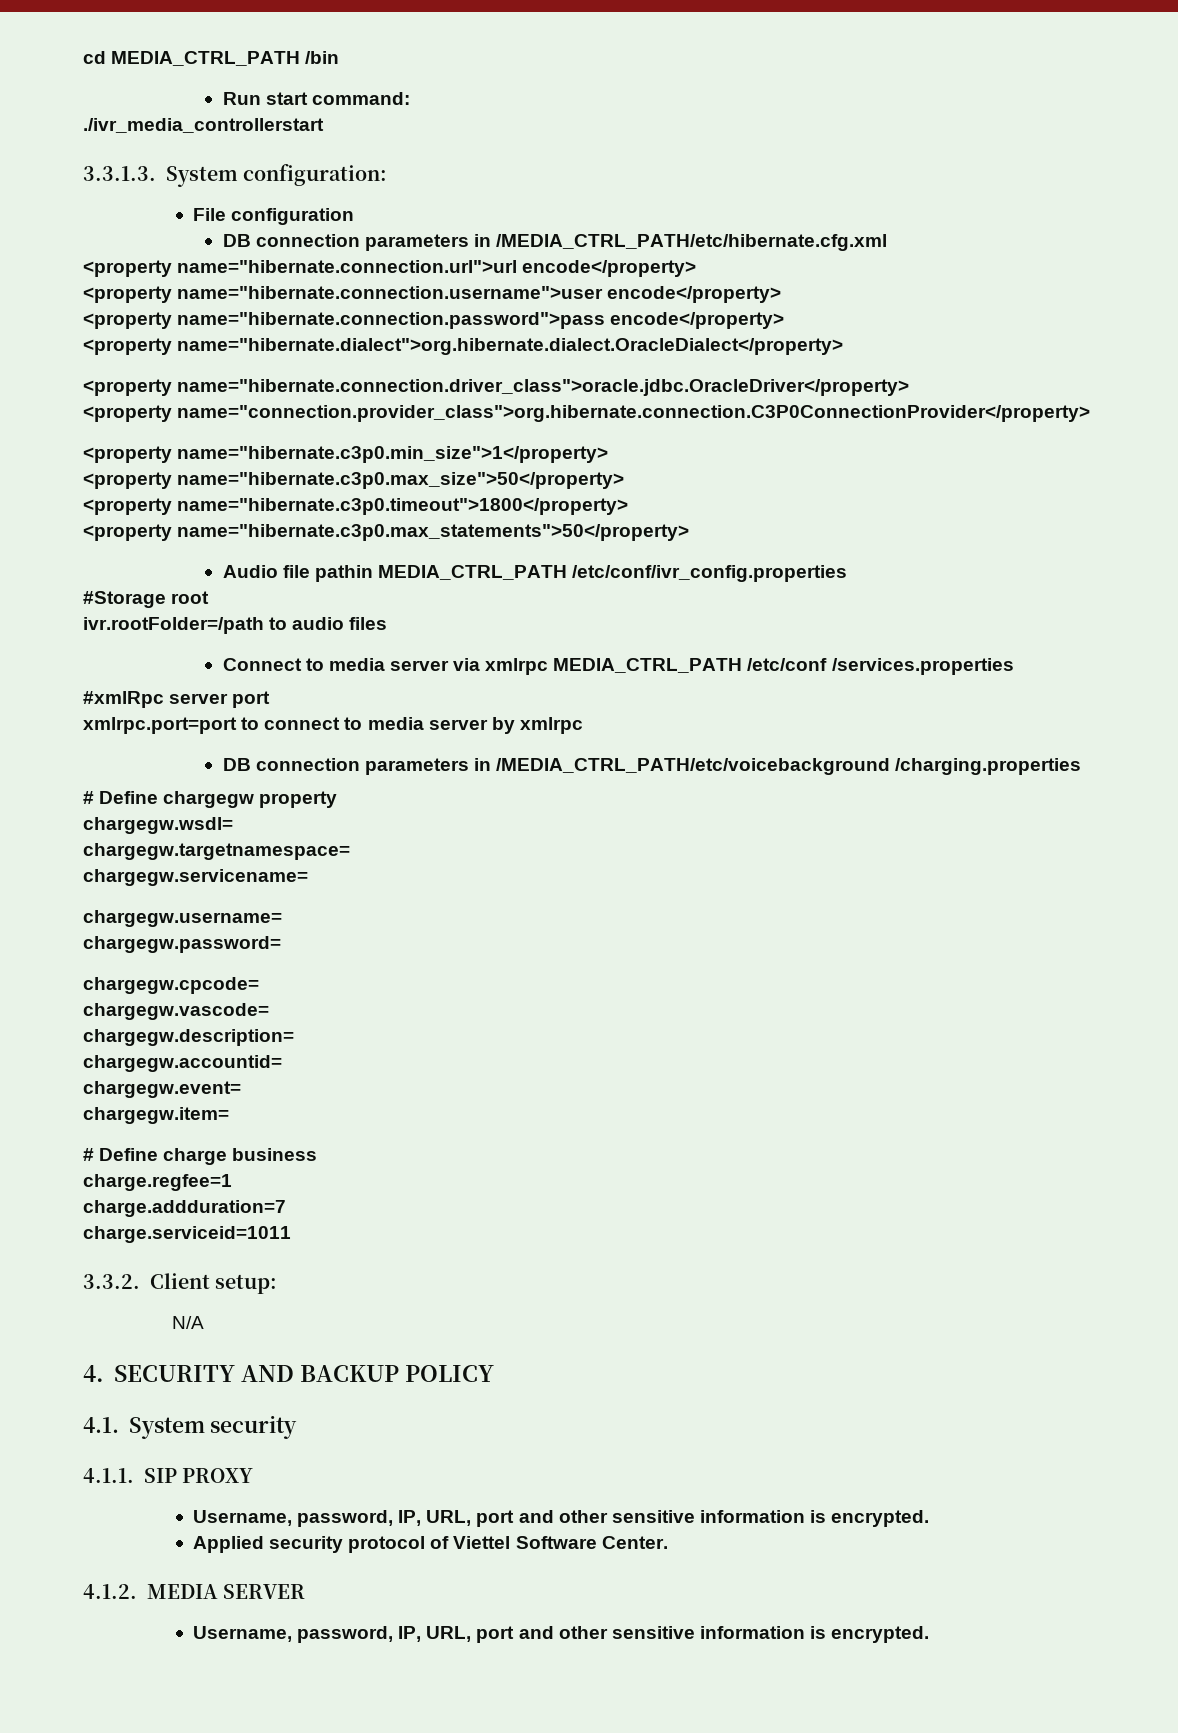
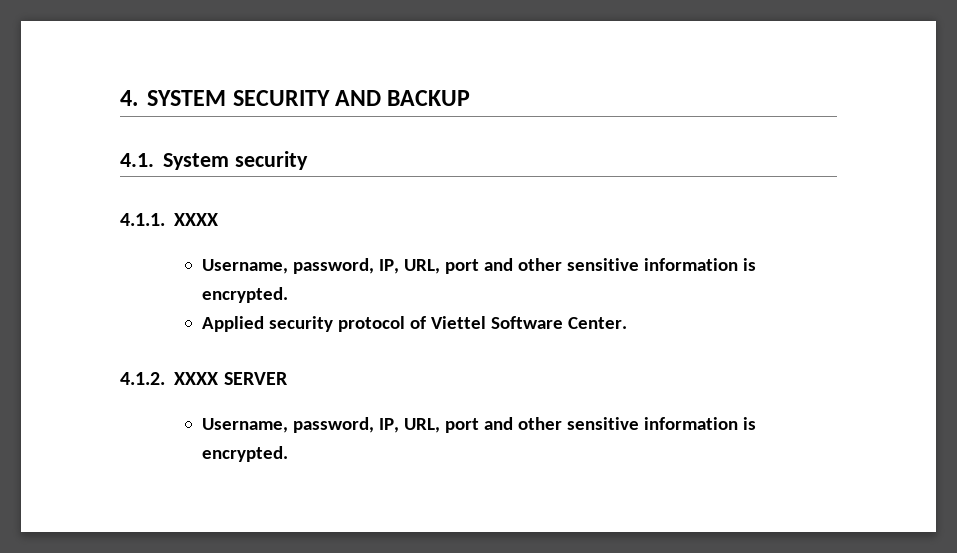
- cd MEDIA_CTRL_PATH /bin
- Run start command:
- ./ivr_media_controllerstart
- 3.3.1.3. System configuration:
- File configuration
- DB connection parameters in /MEDIA_CTRL_PATH/etc/hibernate.cfg.xml
- <property name="hibernate.connection.url">url encode</property>
- <property name="hibernate.connection.username">user encode</property>
- <property name="hibernate.connection.password">pass encode</property>
- <property name="hibernate.dialect">org.hibernate.dialect.OracleDialect</property>
- <property name="hibernate.connection.driver_class">oracle.jdbc.OracleDriver</property>
- <property name="connection.provider_class">org.hibernate.connection.C3P0ConnectionProvider</property>
- <property name="hibernate.c3p0.min_size">1</property>
- <property name="hibernate.c3p0.max_size">50</property>
- <property name="hibernate.c3p0.timeout">1800</property>
- <property name="hibernate.c3p0.max_statements">50</property>
- Audio file pathin MEDIA_CTRL_PATH /etc/conf/ivr_config.properties
- #Storage root
- ivr.rootFolder=/path to audio files
- Connect to media server via xmlrpc MEDIA_CTRL_PATH /etc/conf /services.properties
- #xmlRpc server port
- xmlrpc.port=port to connect to media server by xmlrpc
- DB connection parameters in /MEDIA_CTRL_PATH/etc/voicebackground /charging.properties
- # Define chargegw property
- chargegw.wsdl=
- chargegw.targetnamespace=
- chargegw.servicename=
- chargegw.username=
- chargegw.password=
- chargegw.cpcode=
- chargegw.vascode=
- chargegw.description=
- chargegw.accountid=
- chargegw.event=
- chargegw.item=
- # Define charge business
- charge.regfee=1
- charge.addduration=7
- charge.serviceid=1011
- 3.3.2. Client setup:
- N/A
- 4. SECURITY AND BACKUP POLICY
+ 4. SYSTEM SECURITY AND BACKUP
- 4.1.1. SIP PROXY
+ 4.1.1. XXXX
- 4.1.2. MEDIA SERVER
+ 4.1.2. XXXX SERVER

